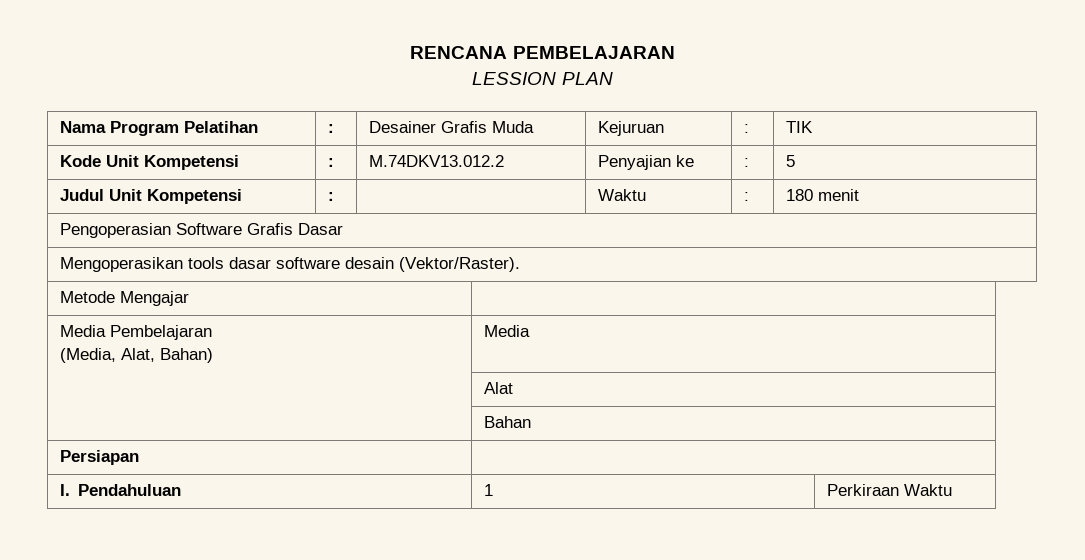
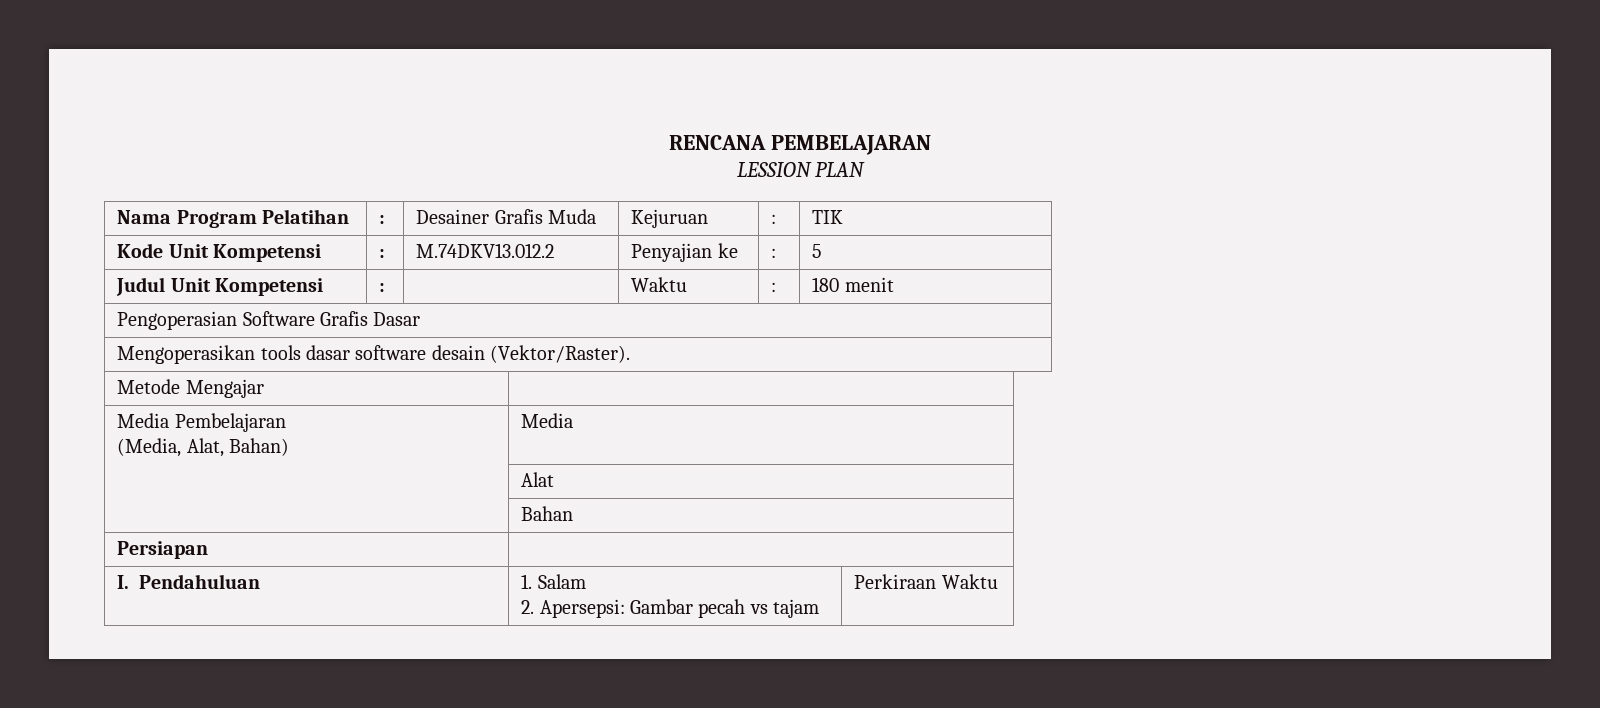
- I. Pendahuluan | 1 | Perkiraan Waktu
+ I. Pendahuluan | 1. Salam
+ 2. Apersepsi: Gambar pecah vs tajam | Perkiraan Waktu

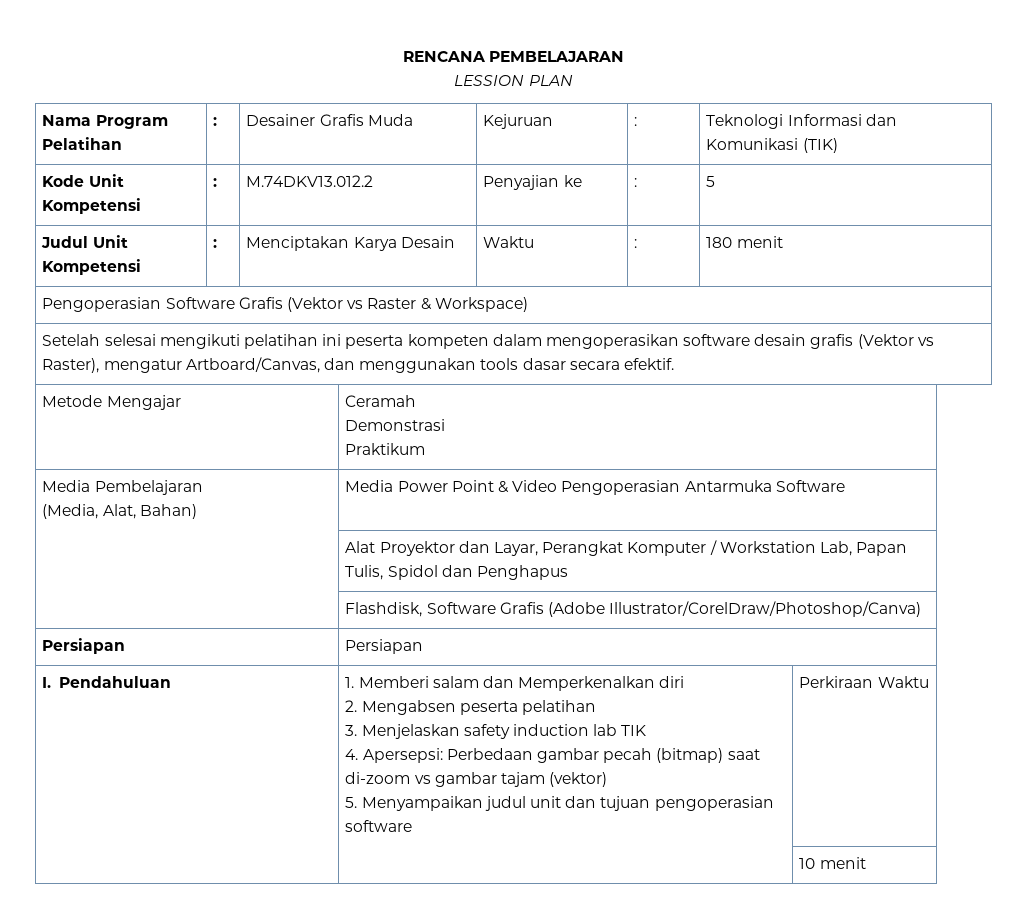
- Nama Program Pelatihan | : | Desainer Grafis Muda | Kejuruan | : | TIK
+ Nama Program Pelatihan | : | Desainer Grafis Muda | Kejuruan | : | Teknologi Informasi dan Komunikasi (TIK)
- Judul Unit Kompetensi | : | | Waktu | : | 180 menit
+ Judul Unit Kompetensi | : | Menciptakan Karya Desain | Waktu | : | 180 menit
- Pengoperasian Software Grafis Dasar
- Mengoperasikan tools dasar software desain (Vektor/Raster).
+ Pengoperasian Software Grafis (Vektor vs Raster & Workspace)
+ Setelah selesai mengikuti pelatihan ini peserta kompeten dalam mengoperasikan software desain grafis (Vektor vs Raster), mengatur Artboard/Canvas, dan menggunakan tools dasar secara efektif.
- Metode Mengajar |
+ Metode Mengajar | Ceramah
+ Demonstrasi
+ Praktikum
  Media Pembelajaran
- (Media, Alat, Bahan) | Media
- | Alat
- | Bahan
+ (Media, Alat, Bahan) | Media Power Point & Video Pengoperasian Antarmuka Software
+ | Alat Proyektor dan Layar, Perangkat Komputer / Workstation Lab, Papan Tulis, Spidol dan Penghapus
+ | Flashdisk, Software Grafis (Adobe Illustrator/CorelDraw/Photoshop/Canva)
- Persiapan |
+ Persiapan | Persiapan
- I. Pendahuluan | 1. Salam
- 2. Apersepsi: Gambar pecah vs tajam | Perkiraan Waktu
+ I. Pendahuluan | 1. Memberi salam dan Memperkenalkan diri
+ 2. Mengabsen peserta pelatihan
+ 3. Menjelaskan safety induction lab TIK
+ 4. Apersepsi: Perbedaan gambar pecah (bitmap) saat di-zoom vs gambar tajam (vektor)
+ 5. Menyampaikan judul unit dan tujuan pengoperasian software | Perkiraan Waktu
+ | | 10 menit

